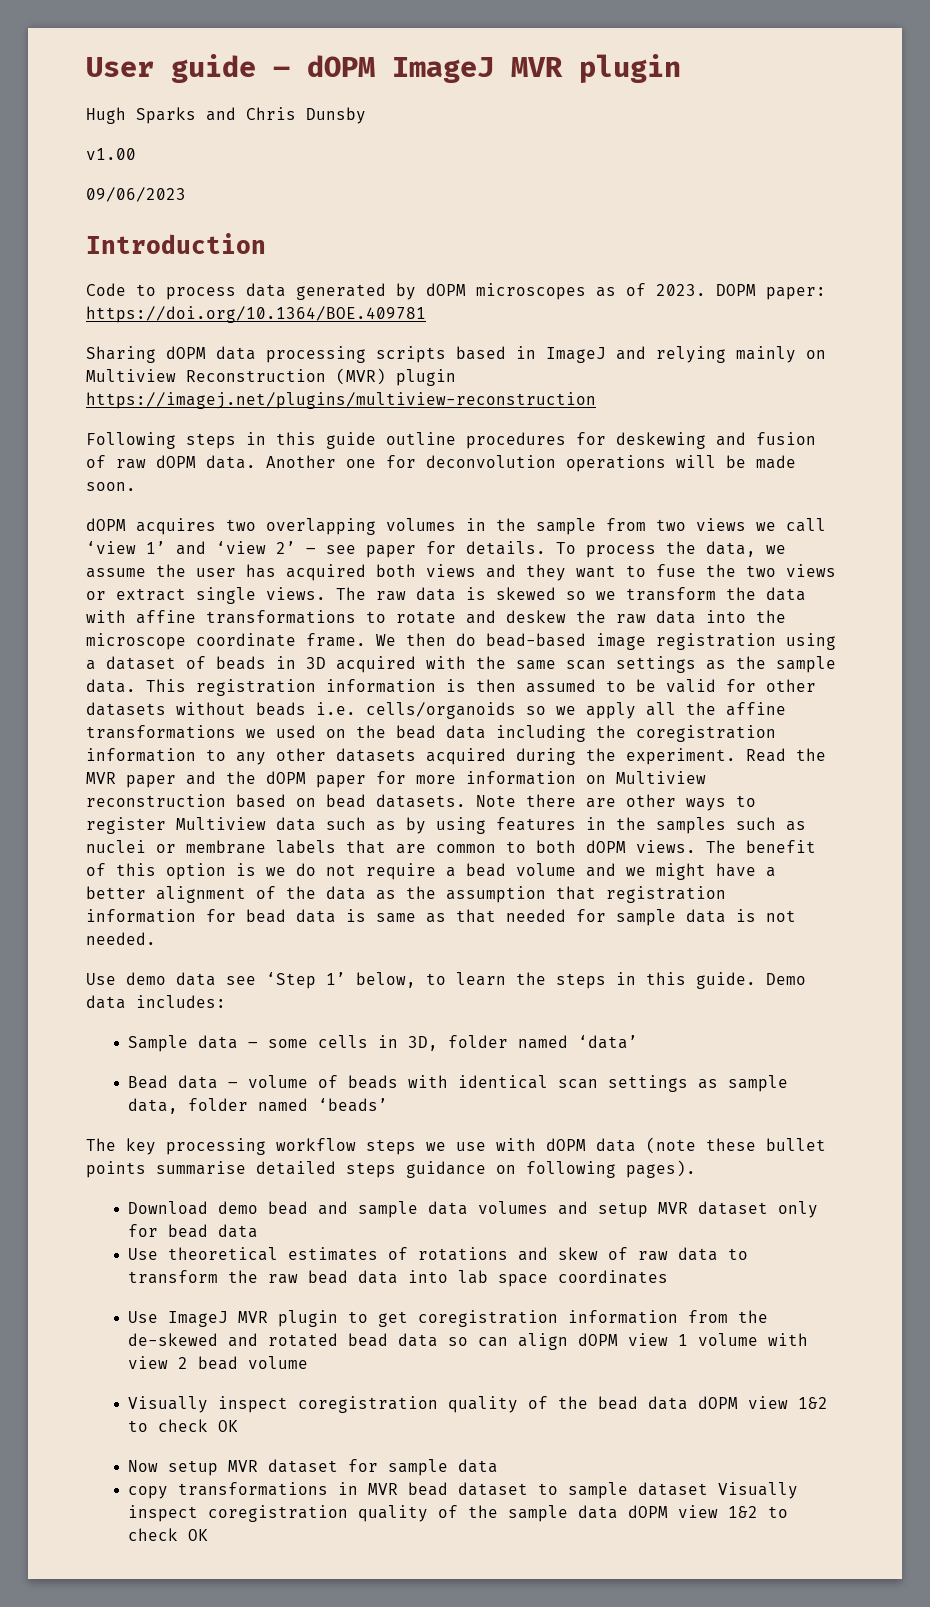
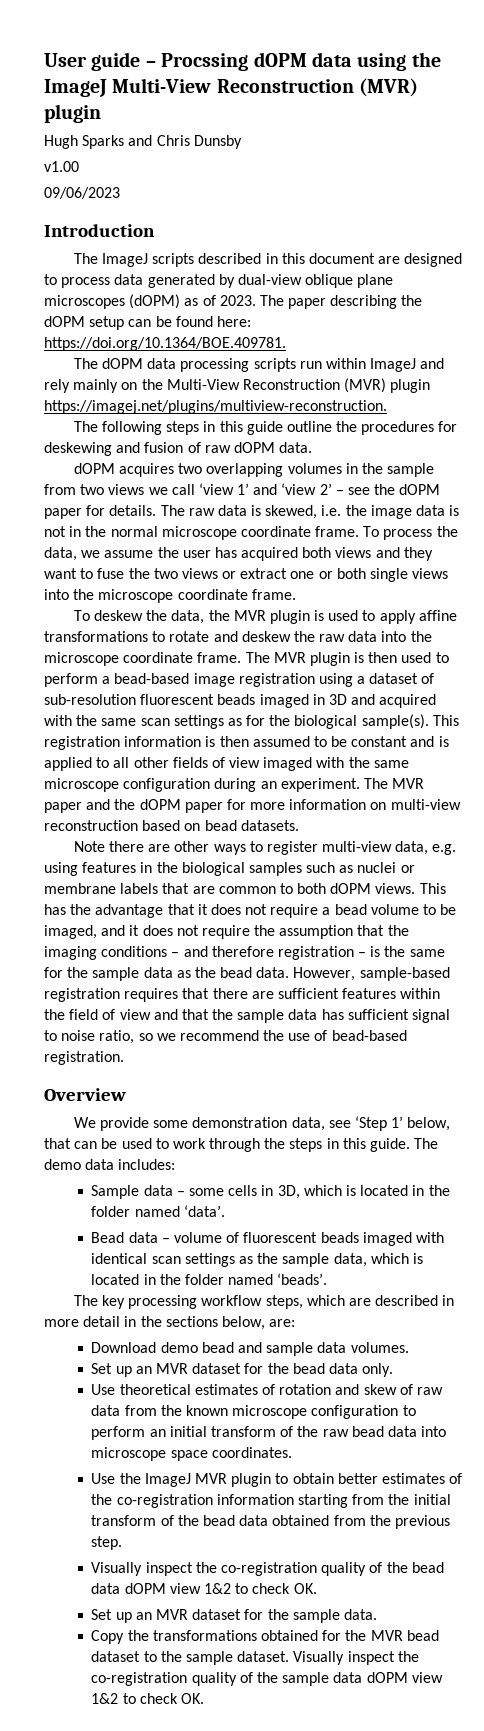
- User guide – dOPM ImageJ MVR plugin
+ User guide – Procssing dOPM data using the ImageJ Multi-View Reconstruction (MVR) plugin
- Code to process data generated by dOPM microscopes as of 2023. DOPM paper: https://doi.org/10.1364/BOE.409781
- Sharing dOPM data processing scripts based in ImageJ and relying mainly on Multiview Reconstruction (MVR) plugin https://imagej.net/plugins/multiview-reconstruction
- Following steps in this guide outline procedures for deskewing and fusion of raw dOPM data. Another one for deconvolution operations will be made soon.
+ The ImageJ scripts described in this document are designed to process data generated by dual-view oblique plane microscopes (dOPM) as of 2023. The paper describing the dOPM setup can be found here: https://doi.org/10.1364/BOE.409781.
+ The dOPM data processing scripts run within ImageJ and rely mainly on the Multi-View Reconstruction (MVR) plugin https://imagej.net/plugins/multiview-reconstruction.
+ The following steps in this guide outline the procedures for deskewing and fusion of raw dOPM data.
- dOPM acquires two overlapping volumes in the sample from two views we call ‘view 1’ and ‘view 2’ – see paper for details.
+ dOPM acquires two overlapping volumes in the sample from two views we call ‘view 1’ and ‘view 2’ – see the dOPM paper for details.
+ The raw data is skewed, i.e. the image data is not in the normal microscope coordinate frame.
- To process the data, we assume the user has acquired both views and they want to fuse the two views or extract single views. The raw data is skewed so we transform the data with affine transformations to rotate and deskew the raw data into the microscope coordinate frame.
+ To process the data, we assume the user has acquired both views and they want to fuse the two views or extract one or both single views into the microscope coordinate frame.
+ To deskew the data, the MVR plugin is used to apply affine transformations to rotate and deskew the raw data into the microscope coordinate frame.
- We then do bead-based image registration using a dataset of beads in 3D acquired with the same scan settings as the sample data.
+ The MVR plugin is then used to perform a bead-based image registration using a dataset of sub-resolution fluorescent beads imaged in 3D and acquired with the same scan settings as for the biological sample(s).
- This registration information is then assumed to be valid for other datasets without beads i.e. cells/organoids so we apply all the affine transformations we used on the bead data including the coregistration information to any other datasets acquired during the experiment. Read the MVR paper and the dOPM paper for more information on Multiview reconstruction based on bead datasets. Note there are other ways to register Multiview data such as by using features in the samples such as nuclei or membrane labels that are common to both dOPM views.
+ This registration information is then assumed to be constant and is applied to all other fields of view imaged with the same microscope configuration during an experiment. The MVR paper and the dOPM paper for more information on multi-view reconstruction based on bead datasets.
+ Note there are other ways to register multi-view data, e.g. using features in the biological samples such as nuclei or membrane labels that are common to both dOPM views.
- The benefit of this option is we do not require a bead volume and we might have a better alignment of the data as the assumption that registration information for bead data is same as that needed for sample data is not needed.
- Use demo data see ‘Step 1’ below, to learn the steps in this guide.
+ This has the advantage that it does not require a bead volume to be imaged, and it does not require the assumption that the imaging conditions – and therefore registration – is the same for the sample data as the bead data. However, sample-based registration requires that there are sufficient features within the field of view and that the sample data has sufficient signal to noise ratio, so we recommend the use of bead-based registration.
+ Overview
+ We provide some demonstration data, see ‘Step 1’ below, that can be used to work through the steps in this guide.
- Demo data includes:
+ The demo data includes:
- Sample data – some cells in 3D, folder named ‘data’
+ Sample data – some cells in 3D, which is located in the folder named ‘data’.
- Bead data – volume of beads with identical scan settings as sample data, folder named ‘beads’
+ Bead data – volume of fluorescent beads imaged with identical scan settings as the sample data, which is located in the folder named ‘beads’.
- The key processing workflow steps we use with dOPM data (note these bullet points summarise detailed steps guidance on following pages).
+ The key processing workflow steps, which are described in more detail in the sections below, are:
- Download demo bead and sample data volumes and setup MVR dataset only for bead data
+ Download demo bead and sample data volumes.
+ Set up an MVR dataset for the bead data only.
- Use theoretical estimates of rotations and skew of raw data to transform the raw bead data into lab space coordinates
- Use ImageJ MVR plugin to get coregistration information from the de-skewed and rotated bead data so can align dOPM view 1 volume with view 2 bead volume
- Visually inspect coregistration quality of the bead data dOPM view 1&2 to check OK
- Now setup MVR dataset for sample data
- copy transformations in MVR bead dataset to sample dataset Visually inspect coregistration quality of the sample data dOPM view 1&2 to check OK
+ Use theoretical estimates of rotation and skew of raw data from the known microscope configuration to perform an initial transform of the raw bead data into microscope space coordinates.
+ Use the ImageJ MVR plugin to obtain better estimates of the co-registration information starting from the initial transform of the bead data obtained from the previous step.
+ Visually inspect the co-registration quality of the bead data dOPM view 1&2 to check OK.
+ Set up an MVR dataset for the sample data.
+ Copy the transformations obtained for the MVR bead dataset to the sample dataset. Visually inspect the co-registration quality of the sample data dOPM view 1&2 to check OK.

